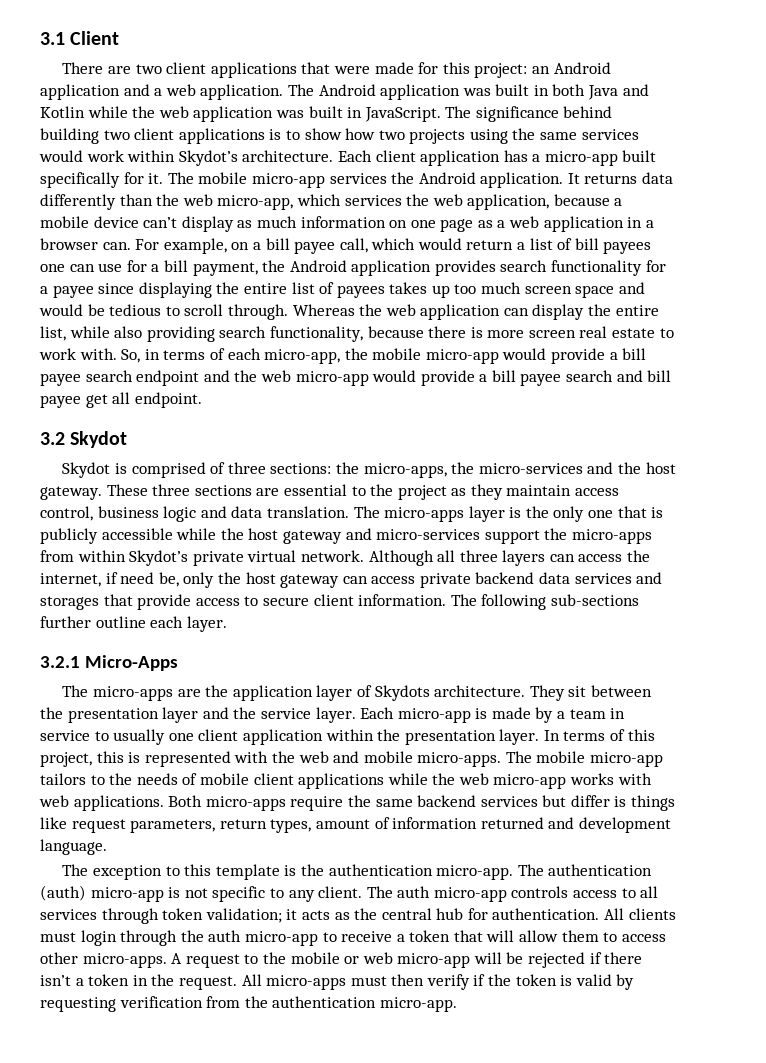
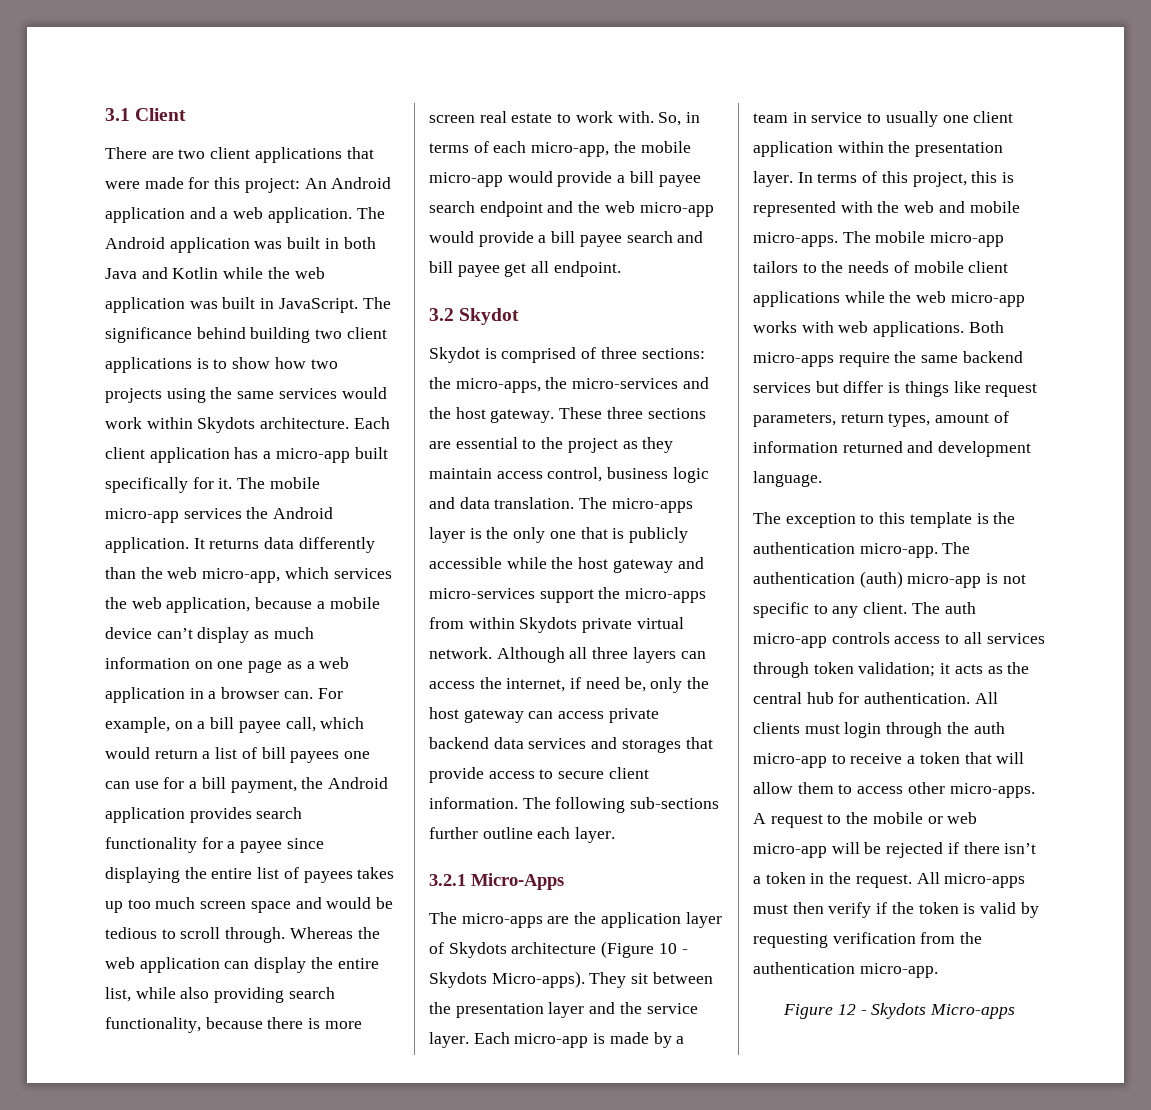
- There are two client applications that were made for this project: an Android application and a web application.
+ There are two client applications that were made for this project: An Android application and a web application.
- The significance behind building two client applications is to show how two projects using the same services would work within Skydot’s architecture.
+ The significance behind building two client applications is to show how two projects using the same services would work within Skydots architecture.
- The micro-apps layer is the only one that is publicly accessible while the host gateway and micro-services support the micro-apps from within Skydot’s private virtual network.
+ The micro-apps layer is the only one that is publicly accessible while the host gateway and micro-services support the micro-apps from within Skydots private virtual network.
- The micro-apps are the application layer of Skydots architecture.
+ The micro-apps are the application layer of Skydots architecture (Figure 10 - Skydots Micro-apps).
+ Figure 12 - Skydots Micro-apps

